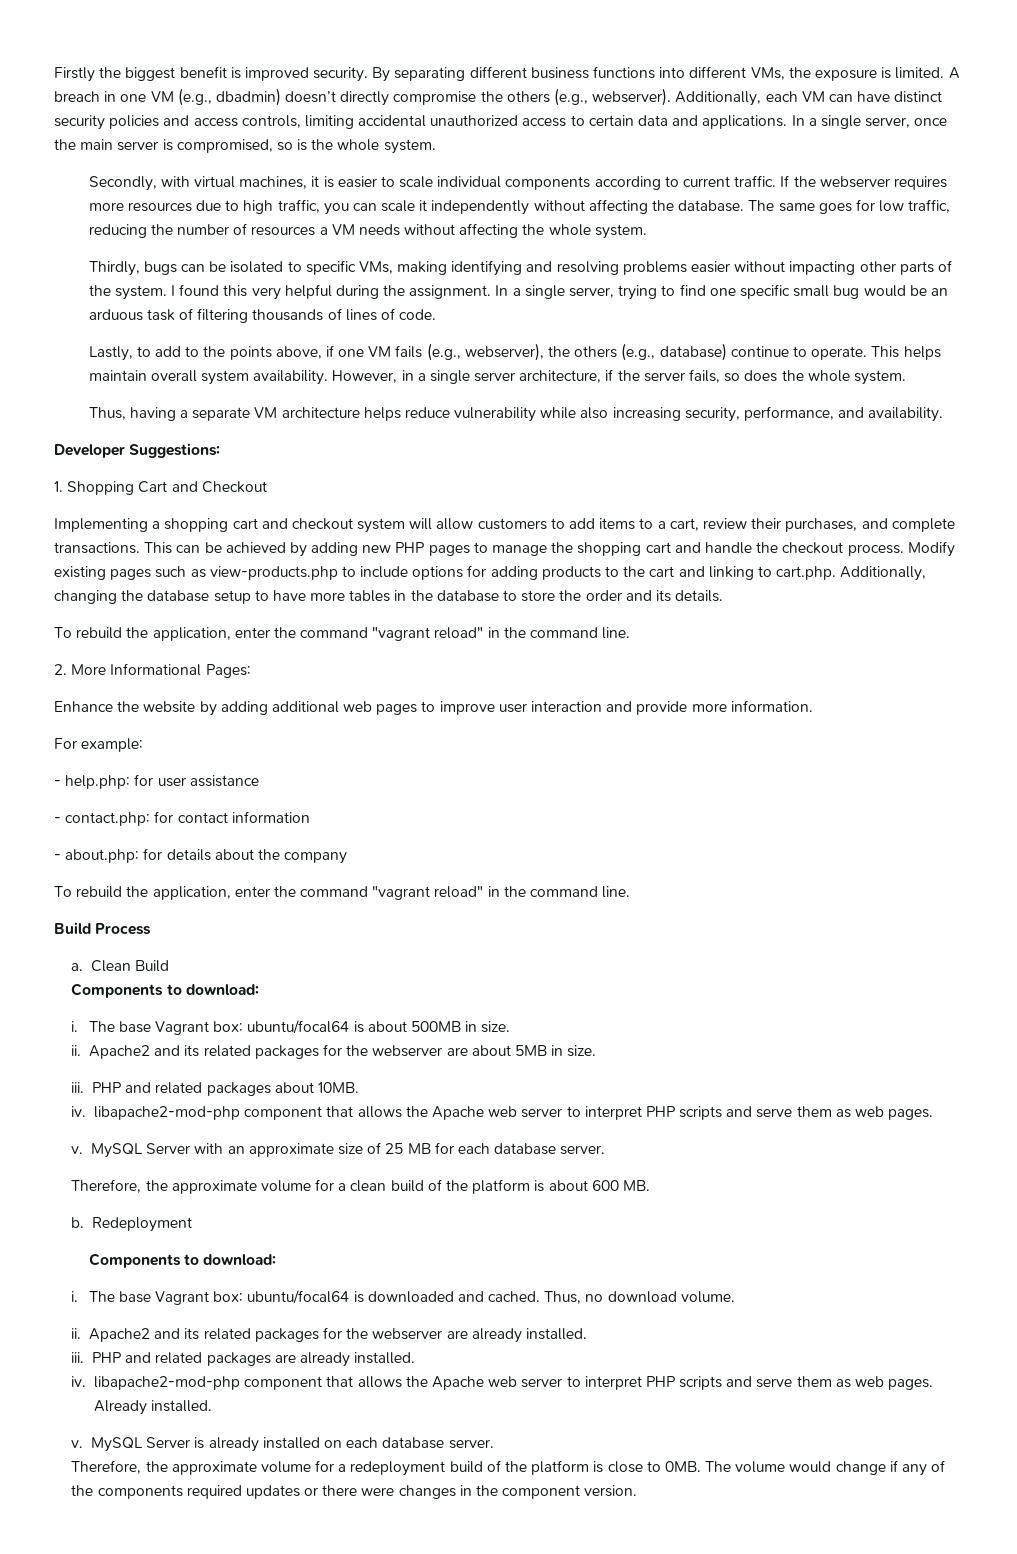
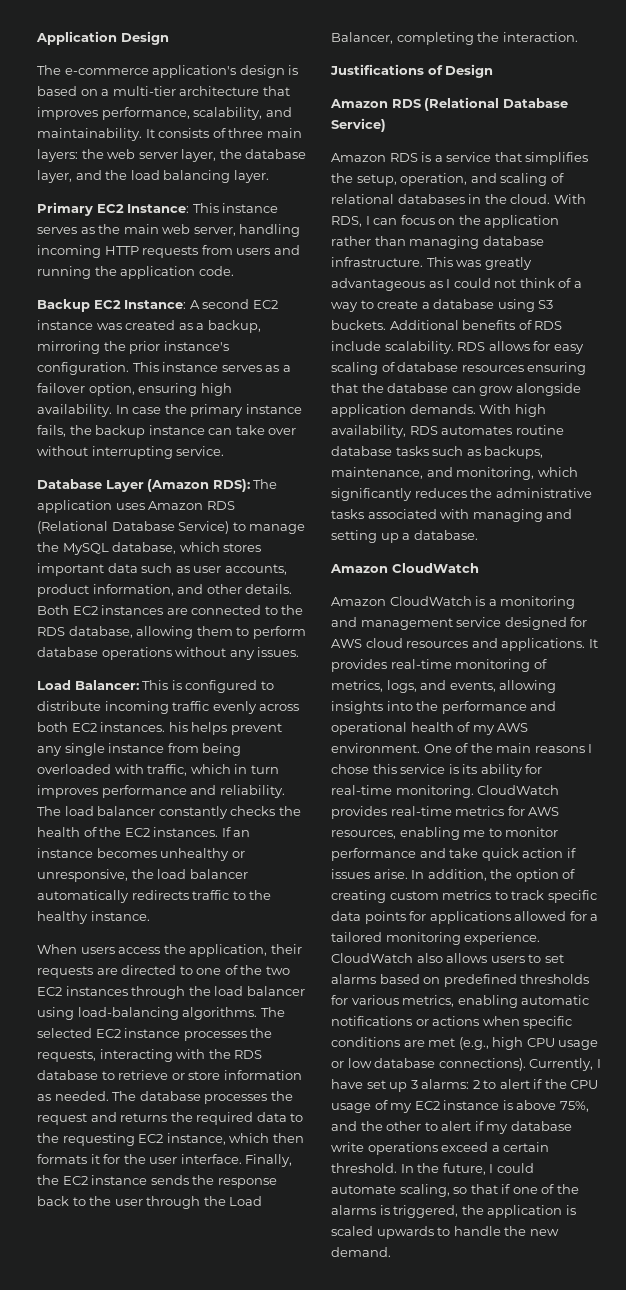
- Firstly the biggest benefit is improved security. By separating different business functions into different VMs, the exposure is limited. A breach in one VM (e.g., dbadmin) doesn’t directly compromise the others (e.g., webserver). Additionally, each VM can have distinct security policies and access controls, limiting accidental unauthorized access to certain data and applications. In a single server, once the main server is compromised, so is the whole system.
- Secondly, with virtual machines, it is easier to scale individual components according to current traffic. If the webserver requires more resources due to high traffic, you can scale it independently without affecting the database. The same goes for low traffic, reducing the number of resources a VM needs without affecting the whole system.
- Thirdly, bugs can be isolated to specific VMs, making identifying and resolving problems easier without impacting other parts of the system. I found this very helpful during the assignment. In a single server, trying to find one specific small bug would be an arduous task of filtering thousands of lines of code.
- Lastly, to add to the points above, if one VM fails (e.g., webserver), the others (e.g., database) continue to operate. This helps maintain overall system availability. However, in a single server architecture, if the server fails, so does the whole system.
- Thus, having a separate VM architecture helps reduce vulnerability while also increasing security, performance, and availability.
- Developer Suggestions:
- 1. Shopping Cart and Checkout
- Implementing a shopping cart and checkout system will allow customers to add items to a cart, review their purchases, and complete transactions. This can be achieved by adding new PHP pages to manage the shopping cart and handle the checkout process. Modify existing pages such as view-products.php to include options for adding products to the cart and linking to cart.php. Additionally, changing the database setup to have more tables in the database to store the order and its details.
- To rebuild the application, enter the command "vagrant reload" in the command line.
- 2. More Informational Pages:
- Enhance the website by adding additional web pages to improve user interaction and provide more information.
- For example:
- - help.php: for user assistance
- - contact.php: for contact information
- - about.php: for details about the company
- To rebuild the application, enter the command "vagrant reload" in the command line.
- Build Process
- a. Clean Build
- Components to download:
- i. The base Vagrant box: ubuntu/focal64 is about 500MB in size.
- ii. Apache2 and its related packages for the webserver are about 5MB in size.
- iii. PHP and related packages about 10MB.
- iv. libapache2-mod-php component that allows the Apache web server to interpret PHP scripts and serve them as web pages.
- v. MySQL Server with an approximate size of 25 MB for each database server.
- Therefore, the approximate volume for a clean build of the platform is about 600 MB.
- b. Redeployment
- Components to download:
- i. The base Vagrant box: ubuntu/focal64 is downloaded and cached. Thus, no download volume.
- ii. Apache2 and its related packages for the webserver are already installed.
- iii. PHP and related packages are already installed.
- iv. libapache2-mod-php component that allows the Apache web server to interpret PHP scripts and serve them as web pages. Already installed.
- v. MySQL Server is already installed on each database server.
- Therefore, the approximate volume for a redeployment build of the platform is close to 0MB. The volume would change if any of the components required updates or there were changes in the component version.
+ Application Design
+ The e-commerce application's design is based on a multi-tier architecture that improves performance, scalability, and maintainability. It consists of three main layers: the web server layer, the database layer, and the load balancing layer.
+ Primary EC2 Instance: This instance serves as the main web server, handling incoming HTTP requests from users and running the application code.
+ Backup EC2 Instance: A second EC2 instance was created as a backup, mirroring the prior instance's configuration. This instance serves as a failover option, ensuring high availability. In case the primary instance fails, the backup instance can take over without interrupting service.
+ Database Layer (Amazon RDS): The application uses Amazon RDS (Relational Database Service) to manage the MySQL database, which stores important data such as user accounts, product information, and other details. Both EC2 instances are connected to the RDS database, allowing them to perform database operations without any issues.
+ Load Balancer: This is configured to distribute incoming traffic evenly across both EC2 instances. his helps prevent any single instance from being overloaded with traffic, which in turn improves performance and reliability. The load balancer constantly checks the health of the EC2 instances. If an instance becomes unhealthy or unresponsive, the load balancer automatically redirects traffic to the healthy instance.
+ When users access the application, their requests are directed to one of the two EC2 instances through the load balancer using load-balancing algorithms. The selected EC2 instance processes the requests, interacting with the RDS database to retrieve or store information as needed. The database processes the request and returns the required data to the requesting EC2 instance, which then formats it for the user interface. Finally, the EC2 instance sends the response back to the user through the Load Balancer, completing the interaction.
+ Justifications of Design
+ Amazon RDS (Relational Database Service)
+ Amazon RDS is a service that simplifies the setup, operation, and scaling of relational databases in the cloud. With RDS, I can focus on the application rather than managing database infrastructure. This was greatly advantageous as I could not think of a way to create a database using S3 buckets. Additional benefits of RDS include scalability. RDS allows for easy scaling of database resources ensuring that the database can grow alongside application demands. With high availability, RDS automates routine database tasks such as backups, maintenance, and monitoring, which significantly reduces the administrative tasks associated with managing and setting up a database.
+ Amazon CloudWatch
+ Amazon CloudWatch is a monitoring and management service designed for AWS cloud resources and applications. It provides real-time monitoring of metrics, logs, and events, allowing insights into the performance and operational health of my AWS environment. One of the main reasons I chose this service is its ability for real-time monitoring. CloudWatch provides real-time metrics for AWS resources, enabling me to monitor performance and take quick action if issues arise. In addition, the option of creating custom metrics to track specific data points for applications allowed for a tailored monitoring experience. CloudWatch also allows users to set alarms based on predefined thresholds for various metrics, enabling automatic notifications or actions when specific conditions are met (e.g., high CPU usage or low database connections). Currently, I have set up 3 alarms: 2 to alert if the CPU usage of my EC2 instance is above 75%, and the other to alert if my database write operations exceed a certain threshold. In the future, I could automate scaling, so that if one of the alarms is triggered, the application is scaled upwards to handle the new demand.

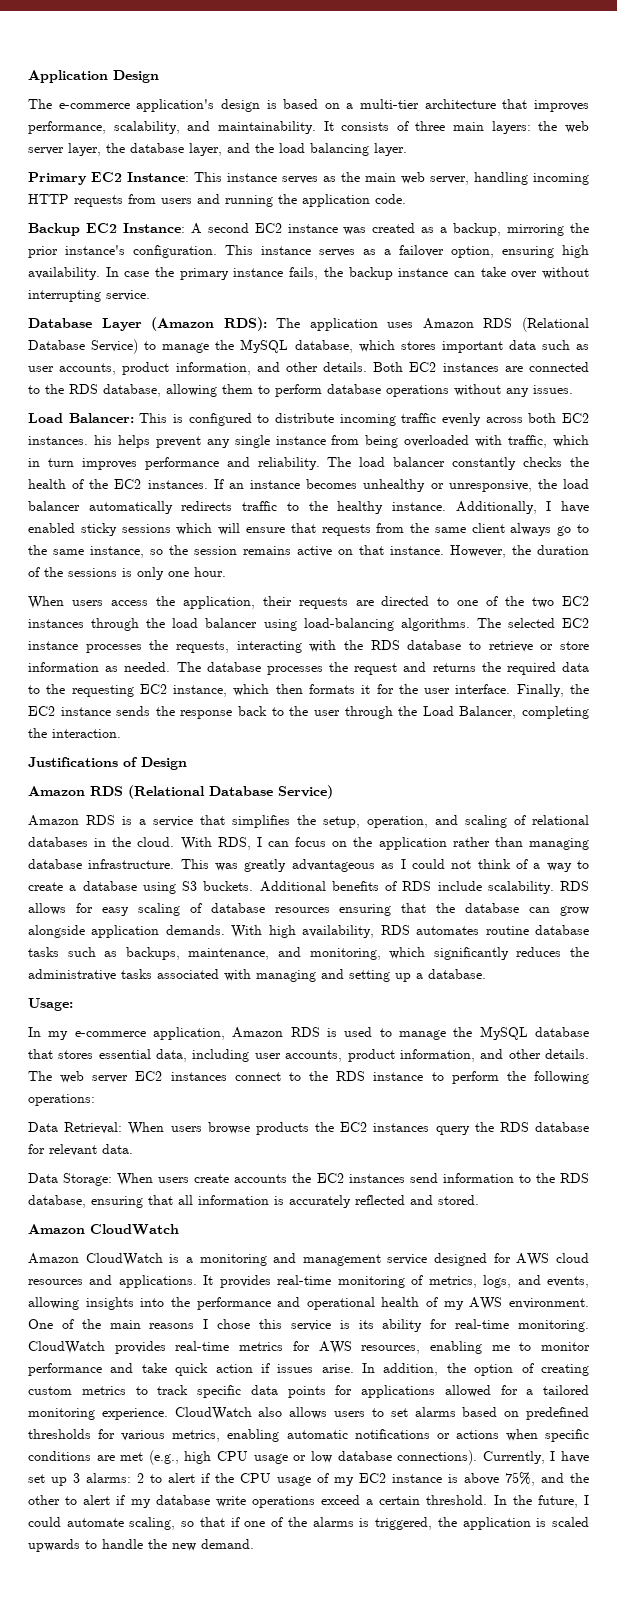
+ Additionally, I have enabled sticky sessions which will ensure that requests from the same client always go to the same instance, so the session remains active on that instance. However, the duration of the sessions is only one hour.
+ Usage:
+ In my e-commerce application, Amazon RDS is used to manage the MySQL database that stores essential data, including user accounts, product information, and other details. The web server EC2 instances connect to the RDS instance to perform the following operations:
+ Data Retrieval: When users browse products the EC2 instances query the RDS database for relevant data.
+ Data Storage: When users create accounts the EC2 instances send information to the RDS database, ensuring that all information is accurately reflected and stored.

